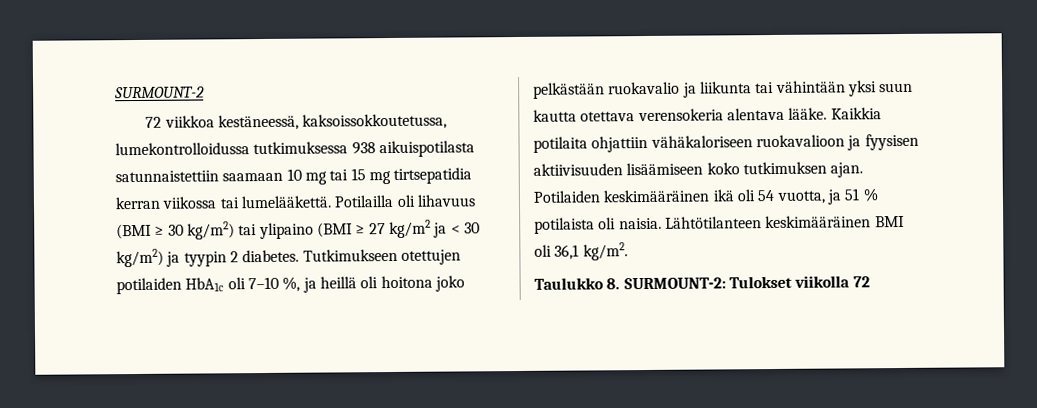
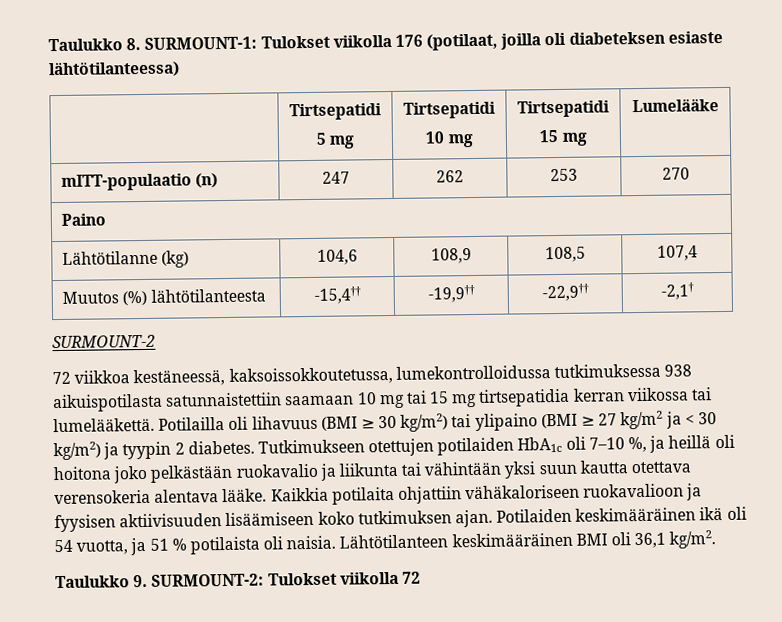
+ Taulukko 8. SURMOUNT-1: Tulokset viikolla 176 (potilaat, joilla oli diabeteksen esiaste lähtötilanteessa)
+ | Tirtsepatidi
+ 5 mg | Tirtsepatidi
+ 10 mg | Tirtsepatidi
+ 15 mg | Lumelääke
+ mITT-populaatio (n) | 247 | 262 | 253 | 270
+ Paino
+ Lähtötilanne (kg) | 104,6 | 108,9 | 108,5 | 107,4
+ Muutos (%) lähtötilanteesta | -15,4†† | -19,9†† | -22,9†† | -2,1†
- Taulukko 8. SURMOUNT-2: Tulokset viikolla 72
+ Taulukko 9. SURMOUNT-2: Tulokset viikolla 72

